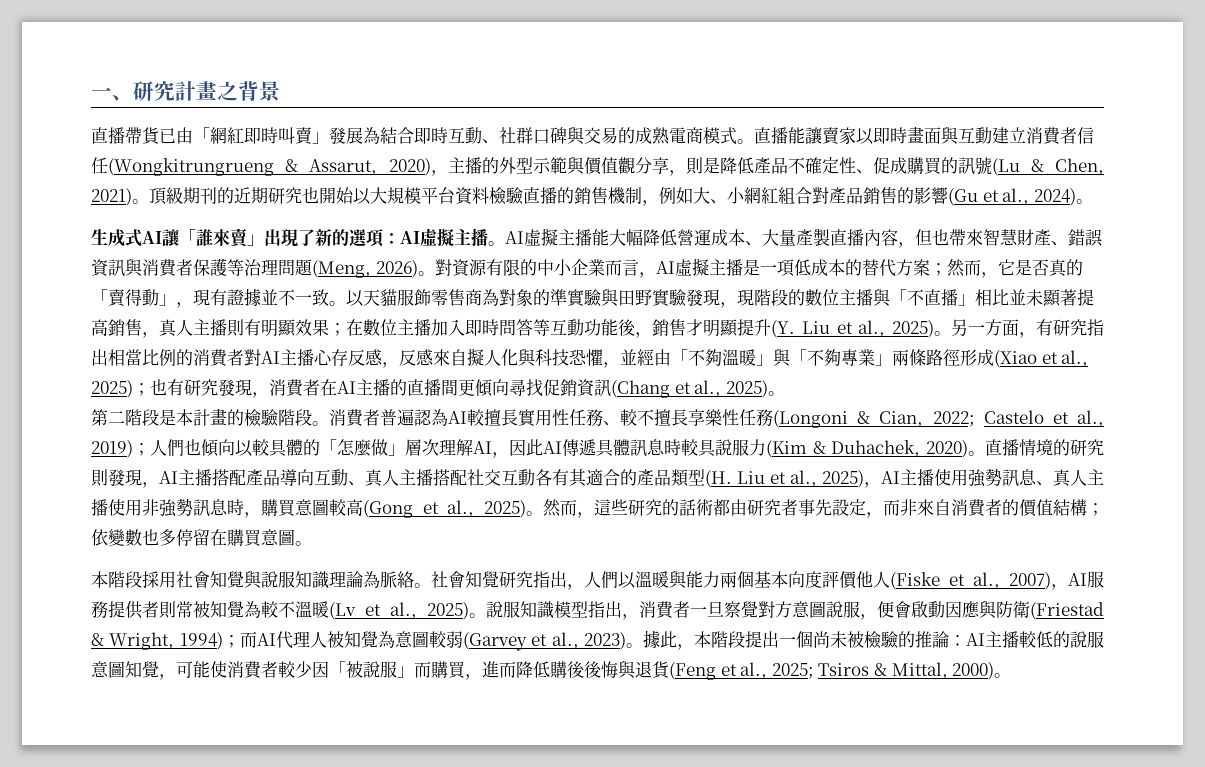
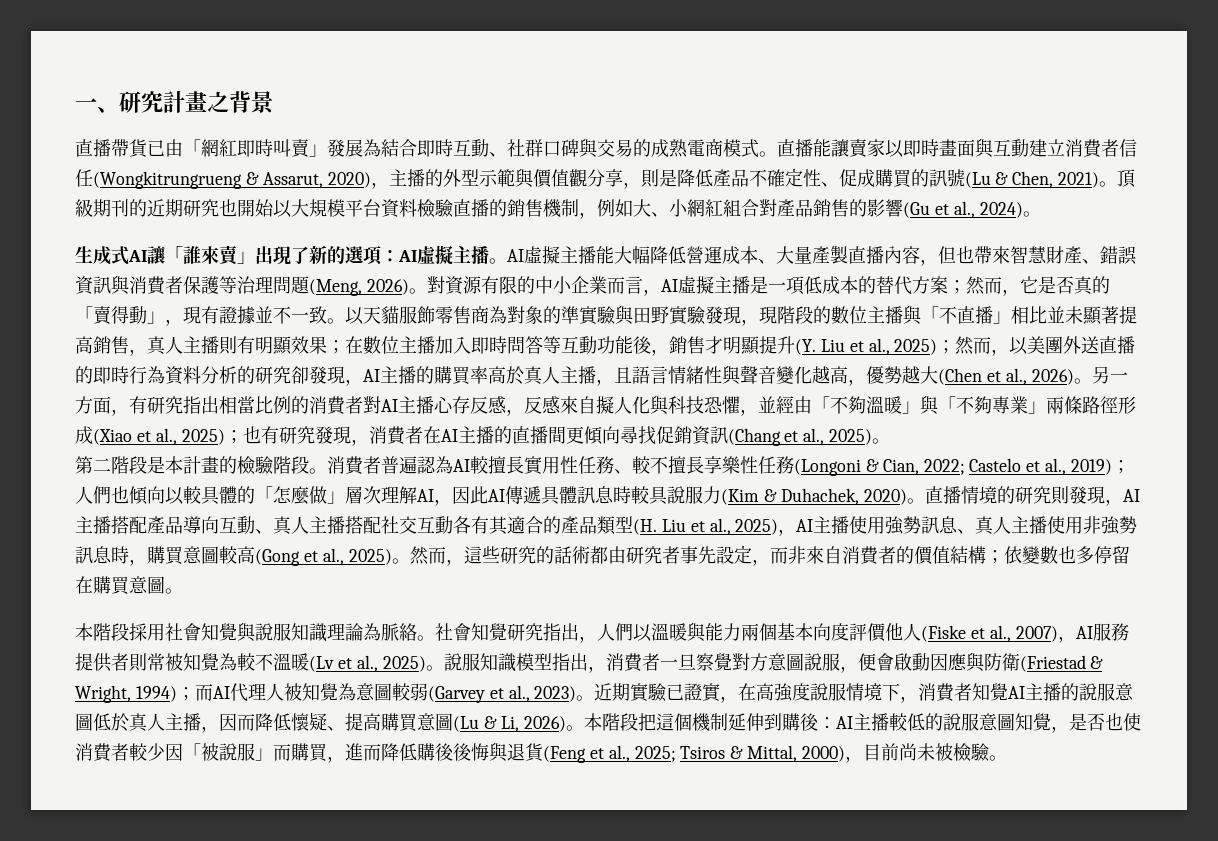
- 以天貓服飾零售商為對象的準實驗與田野實驗發現，現階段的數位主播與「不直播」相比並未顯著提高銷售，真人主播則有明顯效果；在數位主播加入即時問答等互動功能後，銷售才明顯提升(Y. Liu et al., 2025)。
+ 以天貓服飾零售商為對象的準實驗與田野實驗發現，現階段的數位主播與「不直播」相比並未顯著提高銷售，真人主播則有明顯效果；在數位主播加入即時問答等互動功能後，銷售才明顯提升(Y. Liu et al., 2025)；然而，以美團外送直播的即時行為資料分析的研究卻發現，AI主播的購買率高於真人主播，且語言情緒性與聲音變化越高，優勢越大(Chen et al., 2026)。
- 據此，本階段提出一個尚未被檢驗的推論：AI主播較低的說服意圖知覺，可能使消費者較少因「被說服」而購買，進而降低購後後悔與退貨(Feng et al., 2025; Tsiros & Mittal, 2000)。
+ 近期實驗已證實，在高強度說服情境下，消費者知覺AI主播的說服意圖低於真人主播，因而降低懷疑、提高購買意圖(Lu & Li, 2026)。本階段把這個機制延伸到購後：AI主播較低的說服意圖知覺，是否也使消費者較少因「被說服」而購買，進而降低購後後悔與退貨(Feng et al., 2025; Tsiros & Mittal, 2000)，目前尚未被檢驗。

